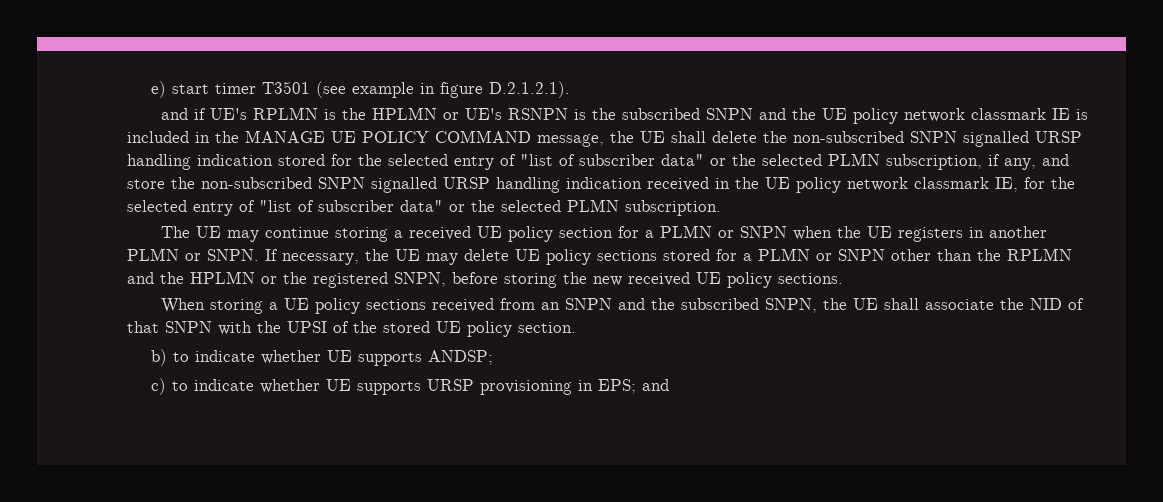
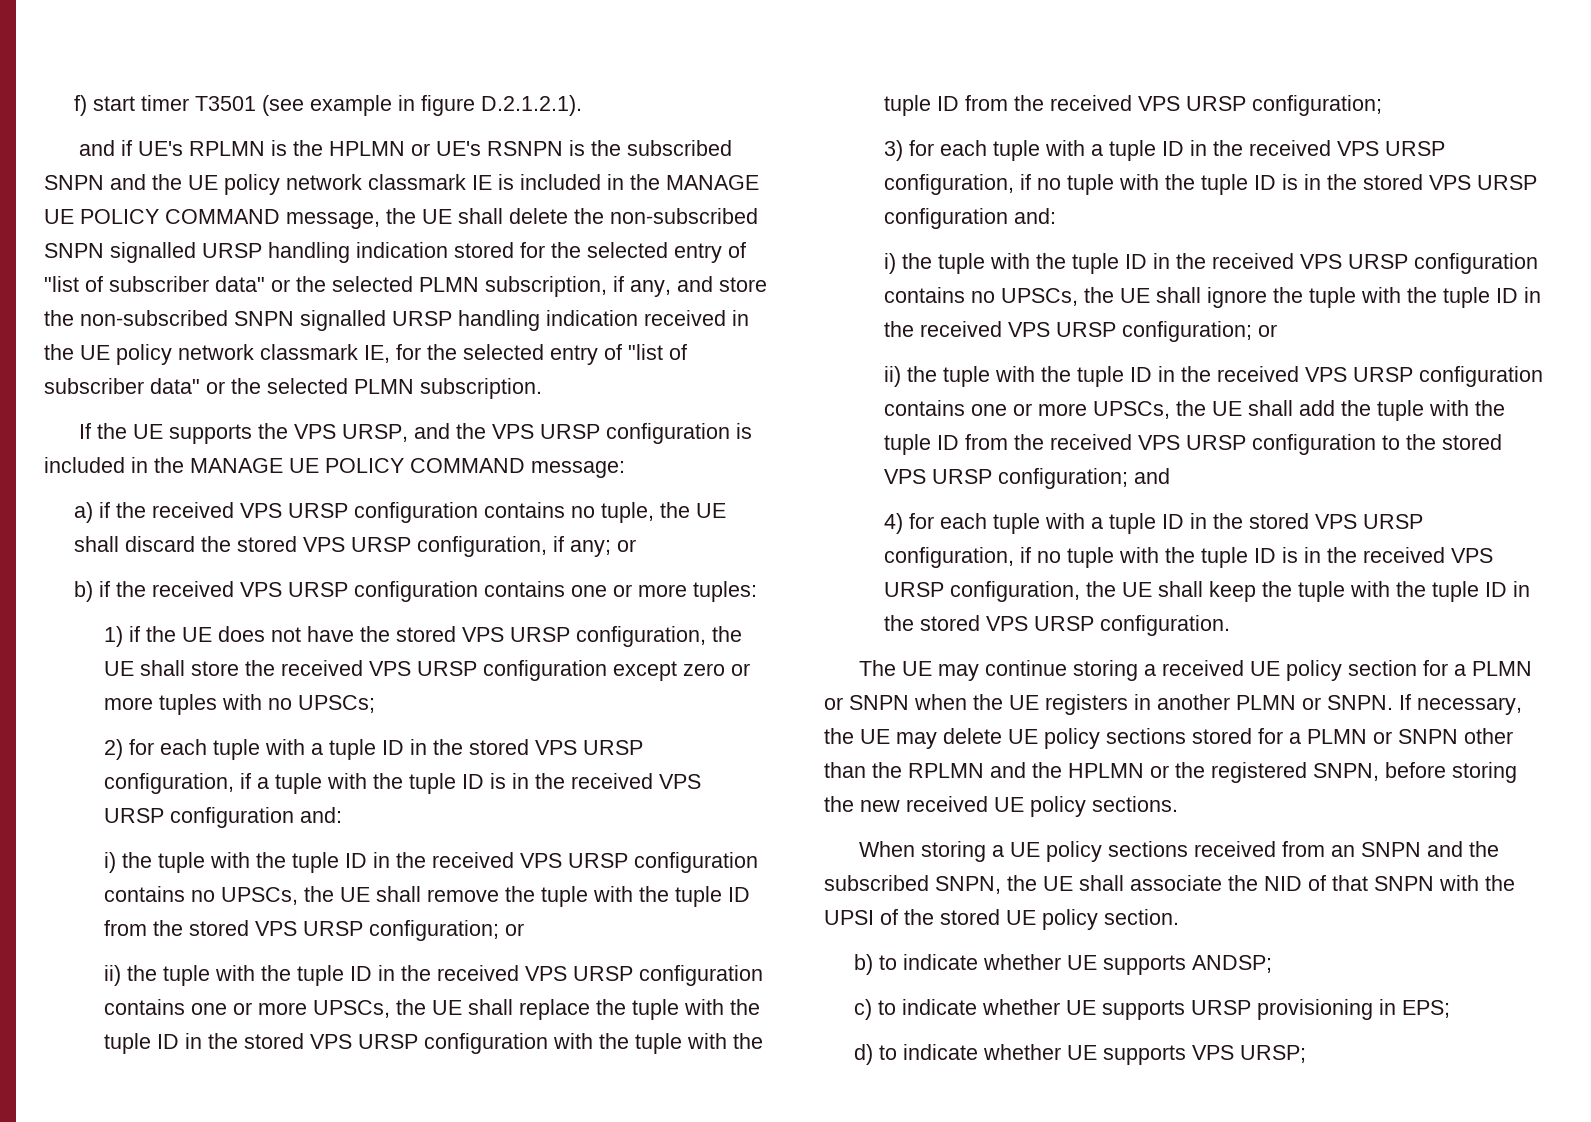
- e) start timer T3501 (see example in figure D.2.1.2.1).
+ f) start timer T3501 (see example in figure D.2.1.2.1).
+ If the UE supports the VPS URSP, and the VPS URSP configuration is included in the MANAGE UE POLICY COMMAND message:
+ a) if the received VPS URSP configuration contains no tuple, the UE shall discard the stored VPS URSP configuration, if any; or
+ b) if the received VPS URSP configuration contains one or more tuples:
+ 1) if the UE does not have the stored VPS URSP configuration, the UE shall store the received VPS URSP configuration except zero or more tuples with no UPSCs;
+ 2) for each tuple with a tuple ID in the stored VPS URSP configuration, if a tuple with the tuple ID is in the received VPS URSP configuration and:
+ i) the tuple with the tuple ID in the received VPS URSP configuration contains no UPSCs, the UE shall remove the tuple with the tuple ID from the stored VPS URSP configuration; or
+ ii) the tuple with the tuple ID in the received VPS URSP configuration contains one or more UPSCs, the UE shall replace the tuple with the tuple ID in the stored VPS URSP configuration with the tuple with the tuple ID from the received VPS URSP configuration;
+ 3) for each tuple with a tuple ID in the received VPS URSP configuration, if no tuple with the tuple ID is in the stored VPS URSP configuration and:
+ i) the tuple with the tuple ID in the received VPS URSP configuration contains no UPSCs, the UE shall ignore the tuple with the tuple ID in the received VPS URSP configuration; or
+ ii) the tuple with the tuple ID in the received VPS URSP configuration contains one or more UPSCs, the UE shall add the tuple with the tuple ID from the received VPS URSP configuration to the stored VPS URSP configuration; and
+ 4) for each tuple with a tuple ID in the stored VPS URSP configuration, if no tuple with the tuple ID is in the received VPS URSP configuration, the UE shall keep the tuple with the tuple ID in the stored VPS URSP configuration.
- c) to indicate whether UE supports URSP provisioning in EPS; and
+ c) to indicate whether UE supports URSP provisioning in EPS;
+ d) to indicate whether UE supports VPS URSP;

